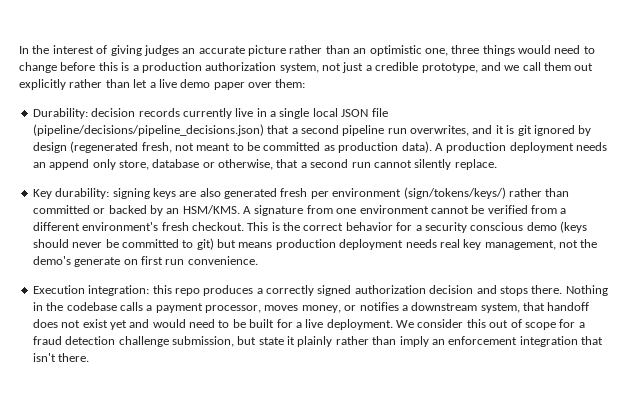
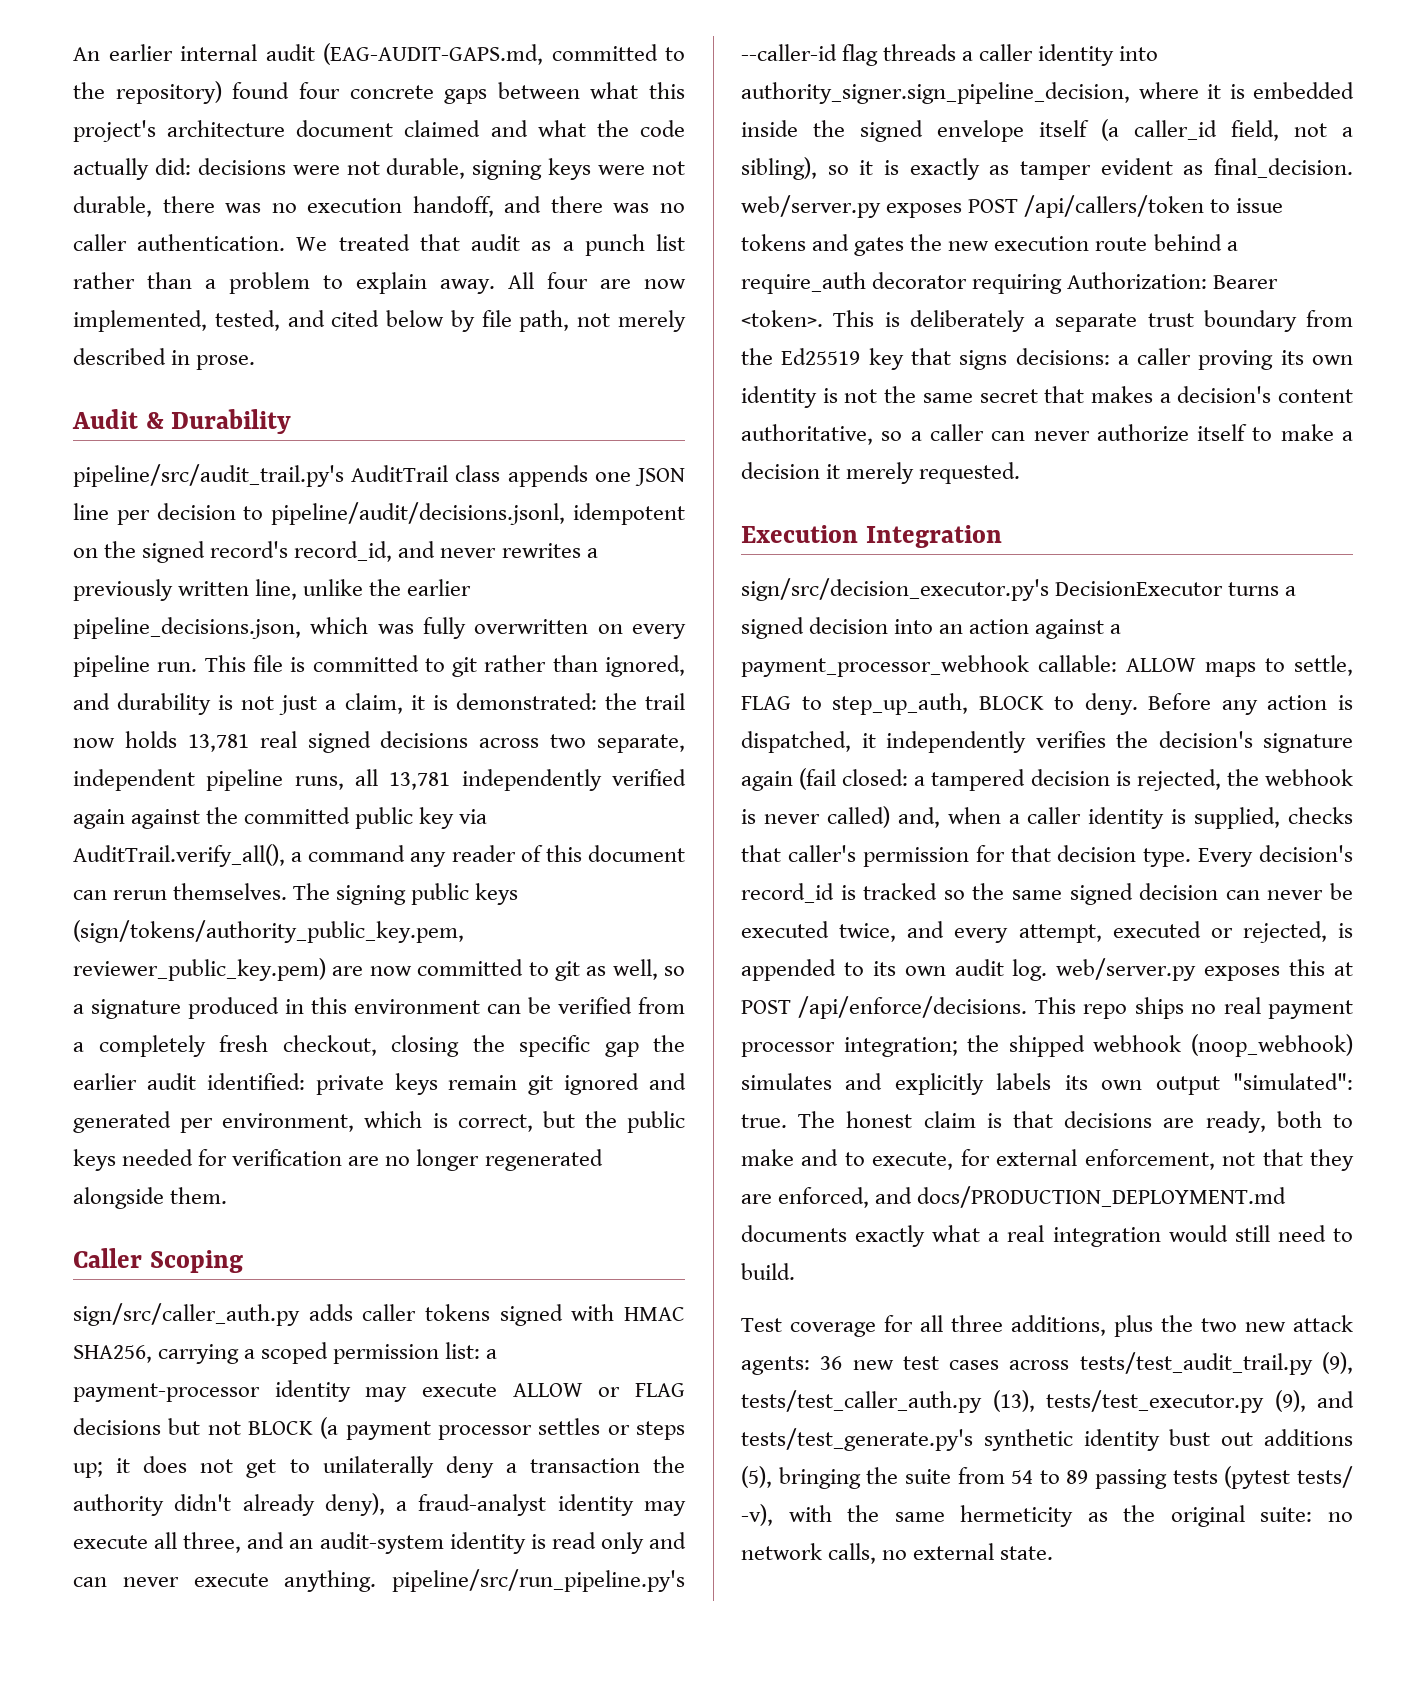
- In the interest of giving judges an accurate picture rather than an optimistic one, three things would need to change before this is a production authorization system, not just a credible prototype, and we call them out explicitly rather than let a live demo paper over them:
- Durability: decision records currently live in a single local JSON file (pipeline/decisions/pipeline_decisions.json) that a second pipeline run overwrites, and it is git ignored by design (regenerated fresh, not meant to be committed as production data). A production deployment needs an append only store, database or otherwise, that a second run cannot silently replace.
- Key durability: signing keys are also generated fresh per environment (sign/tokens/keys/) rather than committed or backed by an HSM/KMS. A signature from one environment cannot be verified from a different environment's fresh checkout. This is the correct behavior for a security conscious demo (keys should never be committed to git) but means production deployment needs real key management, not the demo's generate on first run convenience.
- Execution integration: this repo produces a correctly signed authorization decision and stops there. Nothing in the codebase calls a payment processor, moves money, or notifies a downstream system, that handoff does not exist yet and would need to be built for a live deployment. We consider this out of scope for a fraud detection challenge submission, but state it plainly rather than imply an enforcement integration that isn't there.
+ An earlier internal audit (EAG-AUDIT-GAPS.md, committed to the repository) found four concrete gaps between what this project's architecture document claimed and what the code actually did: decisions were not durable, signing keys were not durable, there was no execution handoff, and there was no caller authentication. We treated that audit as a punch list rather than a problem to explain away. All four are now implemented, tested, and cited below by file path, not merely described in prose.
+ Audit & Durability
+ pipeline/src/audit_trail.py's AuditTrail class appends one JSON line per decision to pipeline/audit/decisions.jsonl, idempotent on the signed record's record_id, and never rewrites a previously written line, unlike the earlier pipeline_decisions.json, which was fully overwritten on every pipeline run. This file is committed to git rather than ignored, and durability is not just a claim, it is demonstrated: the trail now holds 13,781 real signed decisions across two separate, independent pipeline runs, all 13,781 independently verified again against the committed public key via AuditTrail.verify_all(), a command any reader of this document can rerun themselves. The signing public keys (sign/tokens/authority_public_key.pem, reviewer_public_key.pem) are now committed to git as well, so a signature produced in this environment can be verified from a completely fresh checkout, closing the specific gap the earlier audit identified: private keys remain git ignored and generated per environment, which is correct, but the public keys needed for verification are no longer regenerated alongside them.
+ Caller Scoping
+ sign/src/caller_auth.py adds caller tokens signed with HMAC SHA256, carrying a scoped permission list: a payment-processor identity may execute ALLOW or FLAG decisions but not BLOCK (a payment processor settles or steps up; it does not get to unilaterally deny a transaction the authority didn't already deny), a fraud-analyst identity may execute all three, and an audit-system identity is read only and can never execute anything. pipeline/src/run_pipeline.py's --caller-id flag threads a caller identity into authority_signer.sign_pipeline_decision, where it is embedded inside the signed envelope itself (a caller_id field, not a sibling), so it is exactly as tamper evident as final_decision. web/server.py exposes POST /api/callers/token to issue tokens and gates the new execution route behind a require_auth decorator requiring Authorization: Bearer <token>. This is deliberately a separate trust boundary from the Ed25519 key that signs decisions: a caller proving its own identity is not the same secret that makes a decision's content authoritative, so a caller can never authorize itself to make a decision it merely requested.
+ Execution Integration
+ sign/src/decision_executor.py's DecisionExecutor turns a signed decision into an action against a payment_processor_webhook callable: ALLOW maps to settle, FLAG to step_up_auth, BLOCK to deny. Before any action is dispatched, it independently verifies the decision's signature again (fail closed: a tampered decision is rejected, the webhook is never called) and, when a caller identity is supplied, checks that caller's permission for that decision type. Every decision's record_id is tracked so the same signed decision can never be executed twice, and every attempt, executed or rejected, is appended to its own audit log. web/server.py exposes this at POST /api/enforce/decisions. This repo ships no real payment processor integration; the shipped webhook (noop_webhook) simulates and explicitly labels its own output "simulated": true. The honest claim is that decisions are ready, both to make and to execute, for external enforcement, not that they are enforced, and docs/PRODUCTION_DEPLOYMENT.md documents exactly what a real integration would still need to build.
+ Test coverage for all three additions, plus the two new attack agents: 36 new test cases across tests/test_audit_trail.py (9), tests/test_caller_auth.py (13), tests/test_executor.py (9), and tests/test_generate.py's synthetic identity bust out additions (5), bringing the suite from 54 to 89 passing tests (pytest tests/ -v), with the same hermeticity as the original suite: no network calls, no external state.

